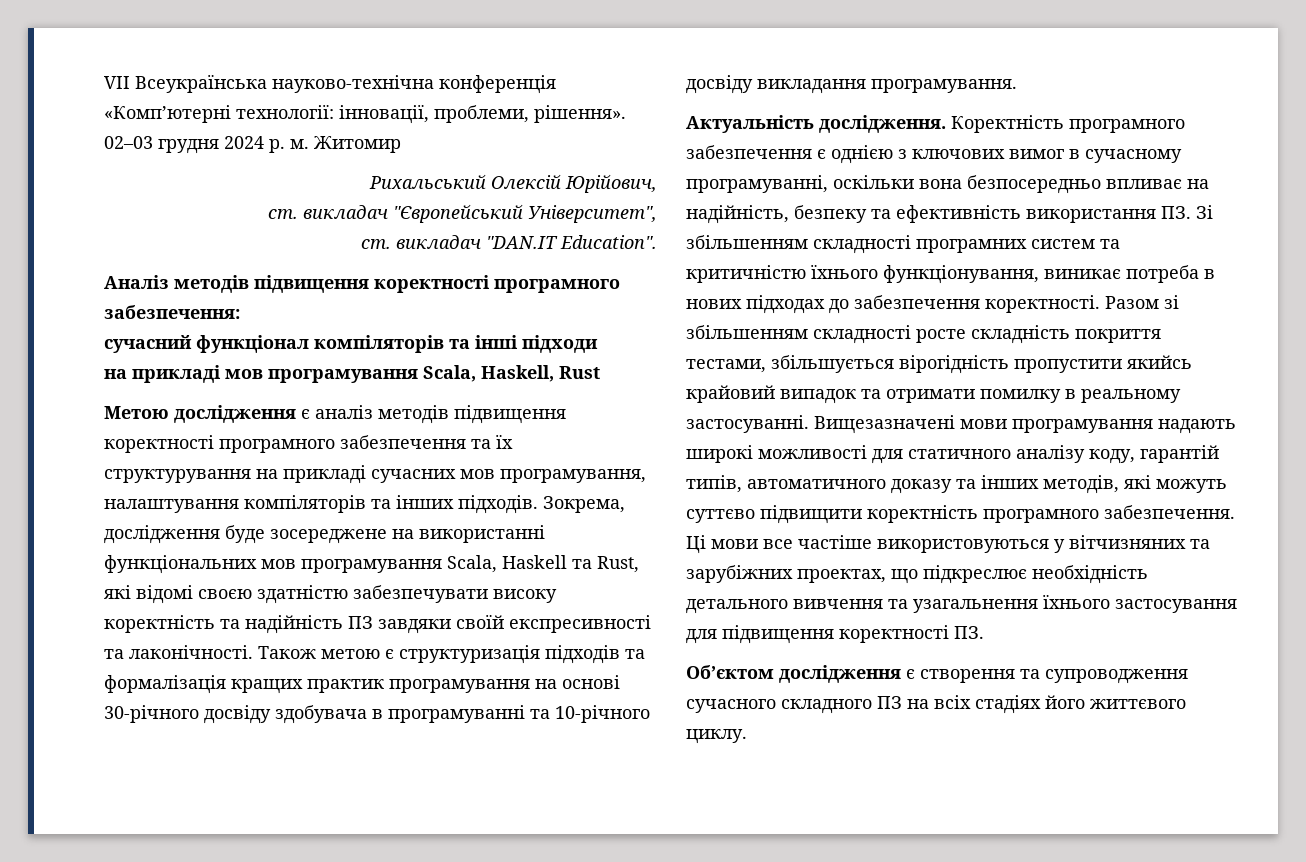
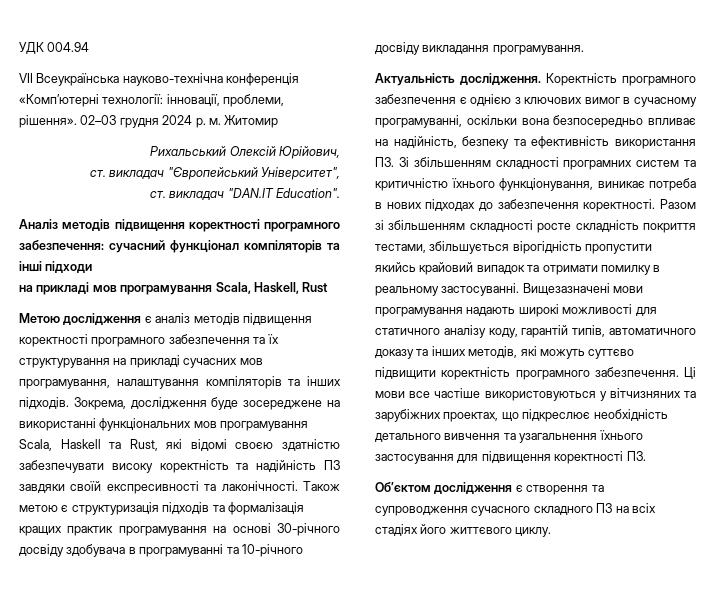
+ УДК 004.94
- Аналіз методів підвищення коректності програмного забезпечення:
- сучасний функціонал компіляторів та інші підходи
+ Аналіз методів підвищення коректності програмного забезпечення: сучасний функціонал компіляторів та інші підходи

